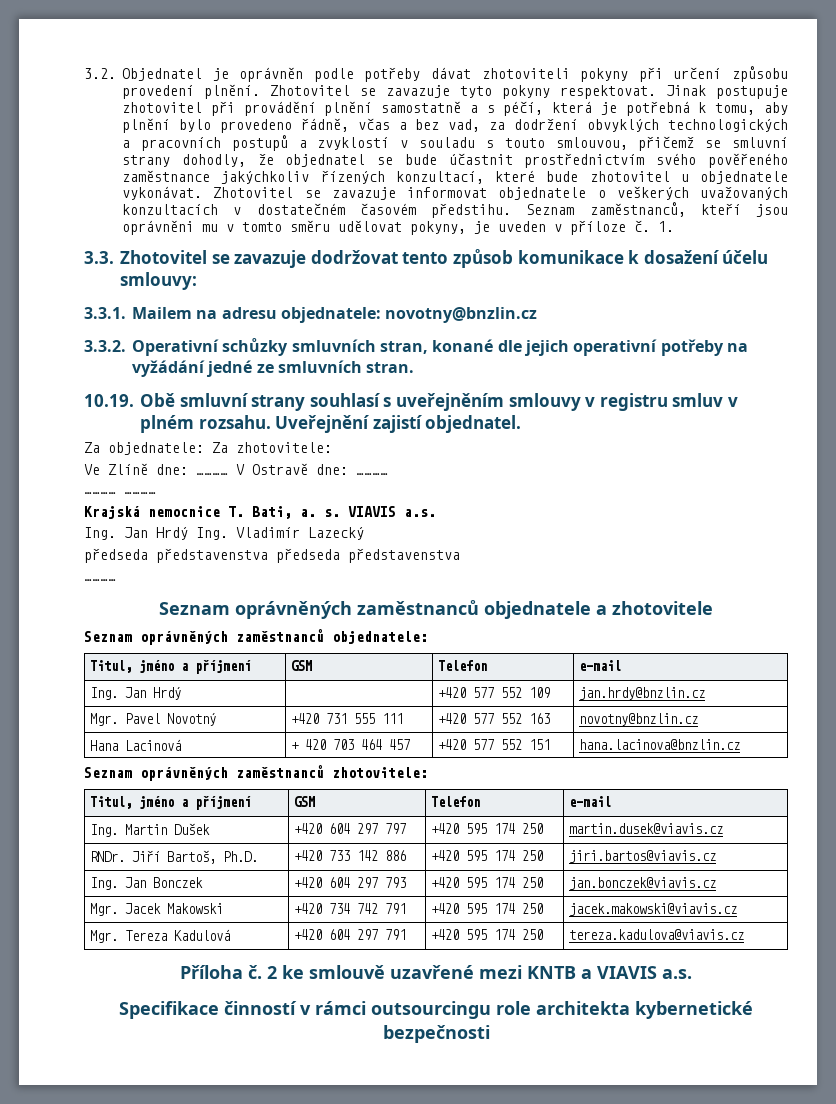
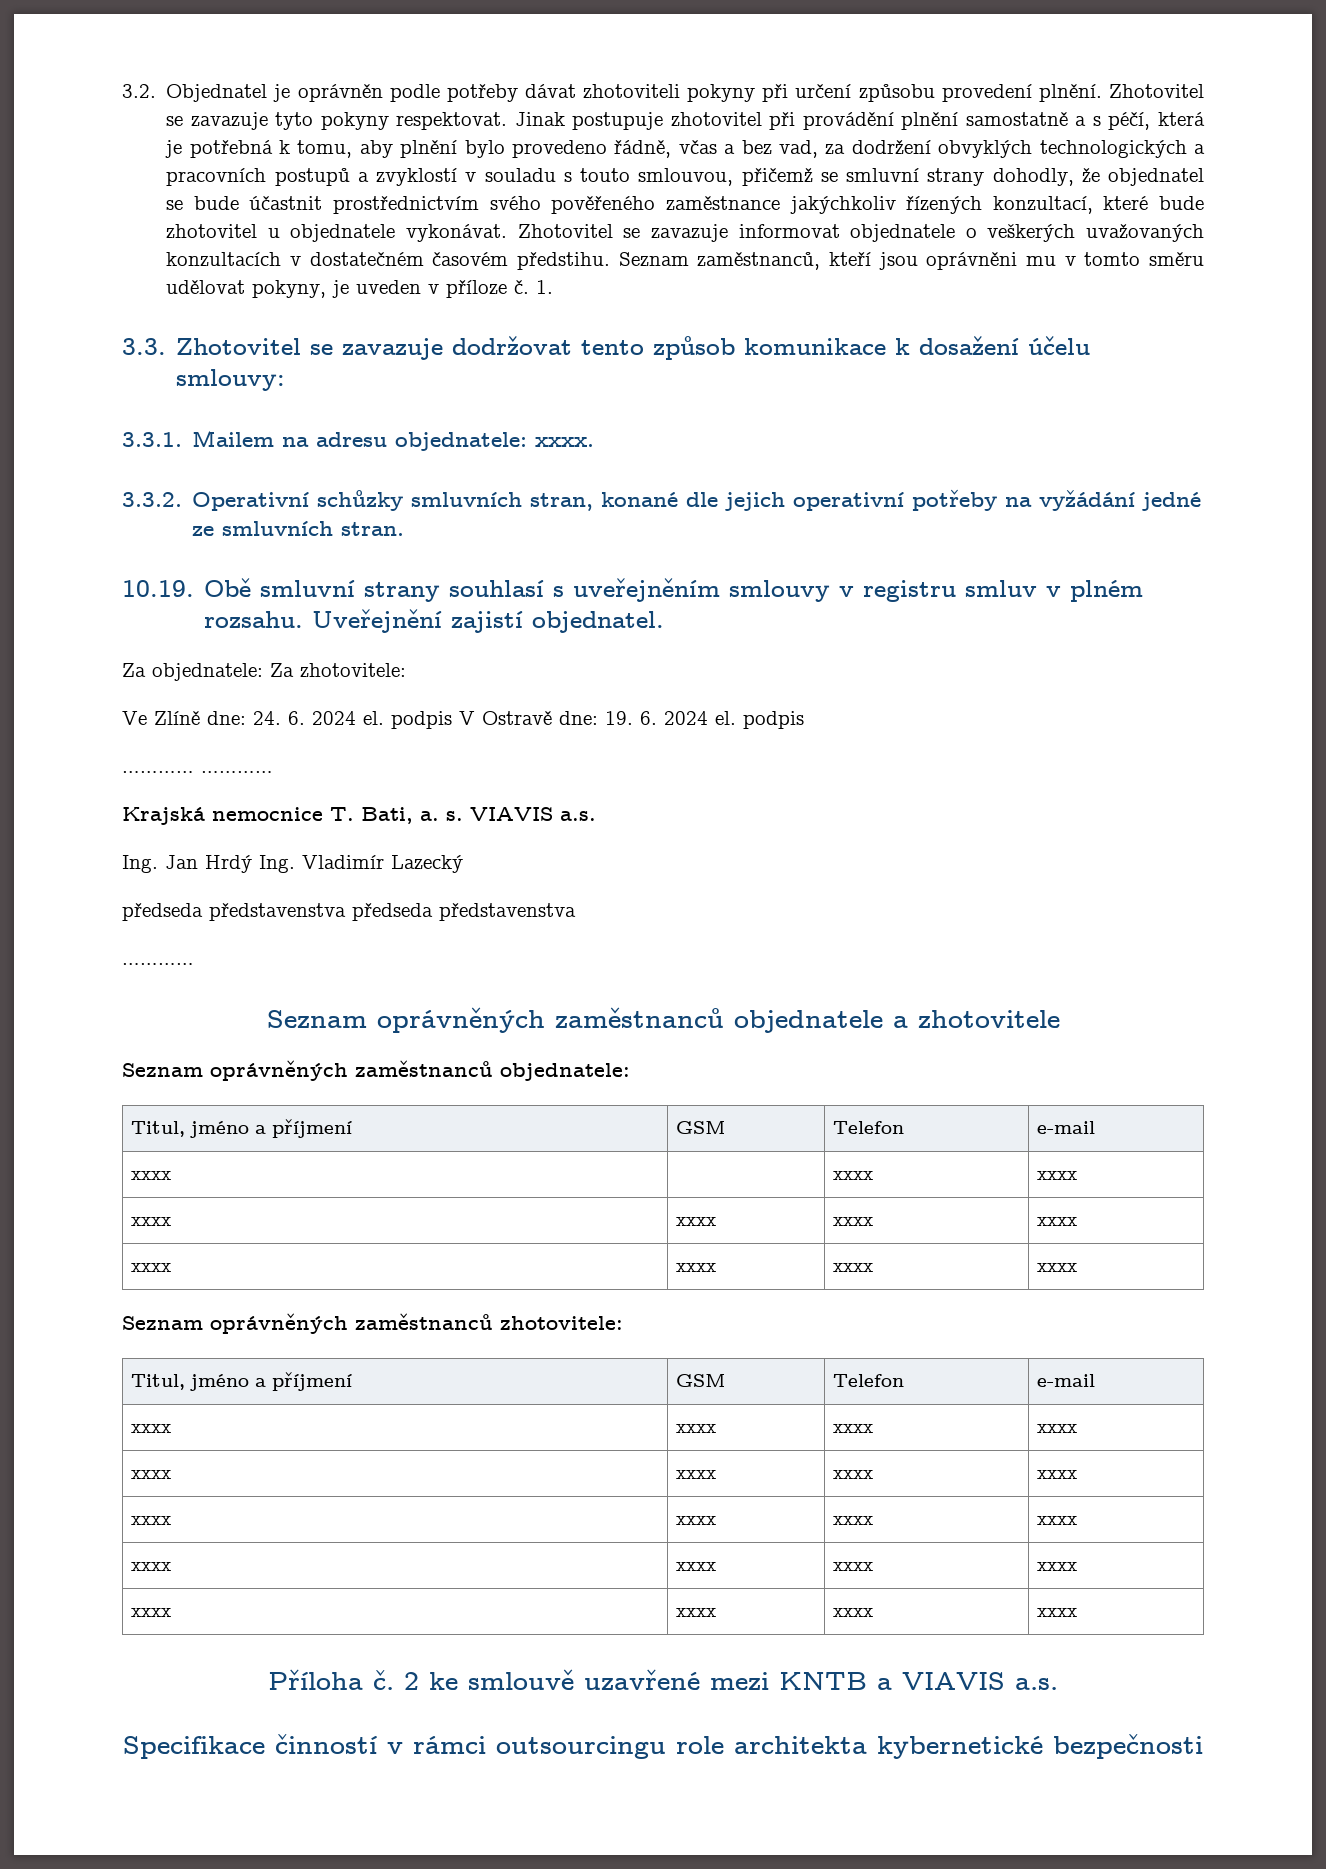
- 3.3.1. Mailem na adresu objednatele: novotny@bnzlin.cz
+ 3.3.1. Mailem na adresu objednatele: xxxx.
- Ve Zlíně dne: ………… V Ostravě dne: …………
+ Ve Zlíně dne: 24. 6. 2024 el. podpis V Ostravě dne: 19. 6. 2024 el. podpis
- Ing. Jan Hrdý | | +420 577 552 109 | jan.hrdy@bnzlin.cz
- Mgr. Pavel Novotný | +420 731 555 111 | +420 577 552 163 | novotny@bnzlin.cz
- Hana Lacinová | + 420 703 464 457 | +420 577 552 151 | hana.lacinova@bnzlin.cz
+ xxxx | | xxxx | xxxx
+ xxxx | xxxx | xxxx | xxxx
+ xxxx | xxxx | xxxx | xxxx
  Seznam oprávněných zaměstnanců zhotovitele:
  Titul, jméno a příjmení | GSM | Telefon | e-mail
- Ing. Martin Dušek | +420 604 297 797 | +420 595 174 250 | martin.dusek@viavis.cz
- RNDr. Jiří Bartoš, Ph.D. | +420 733 142 886 | +420 595 174 250 | jiri.bartos@viavis.cz
- Ing. Jan Bonczek | +420 604 297 793 | +420 595 174 250 | jan.bonczek@viavis.cz
- Mgr. Jacek Makowski | +420 734 742 791 | +420 595 174 250 | jacek.makowski@viavis.cz
- Mgr. Tereza Kadulová | +420 604 297 791 | +420 595 174 250 | tereza.kadulova@viavis.cz
+ xxxx | xxxx | xxxx | xxxx
+ xxxx | xxxx | xxxx | xxxx
+ xxxx | xxxx | xxxx | xxxx
+ xxxx | xxxx | xxxx | xxxx
+ xxxx | xxxx | xxxx | xxxx

